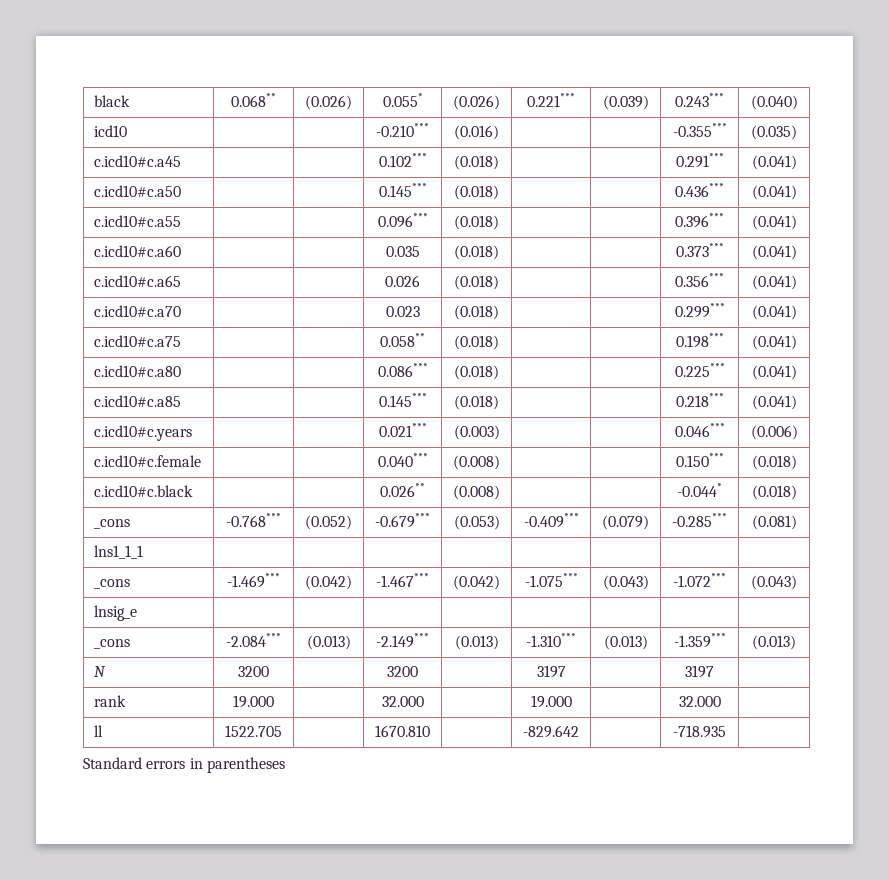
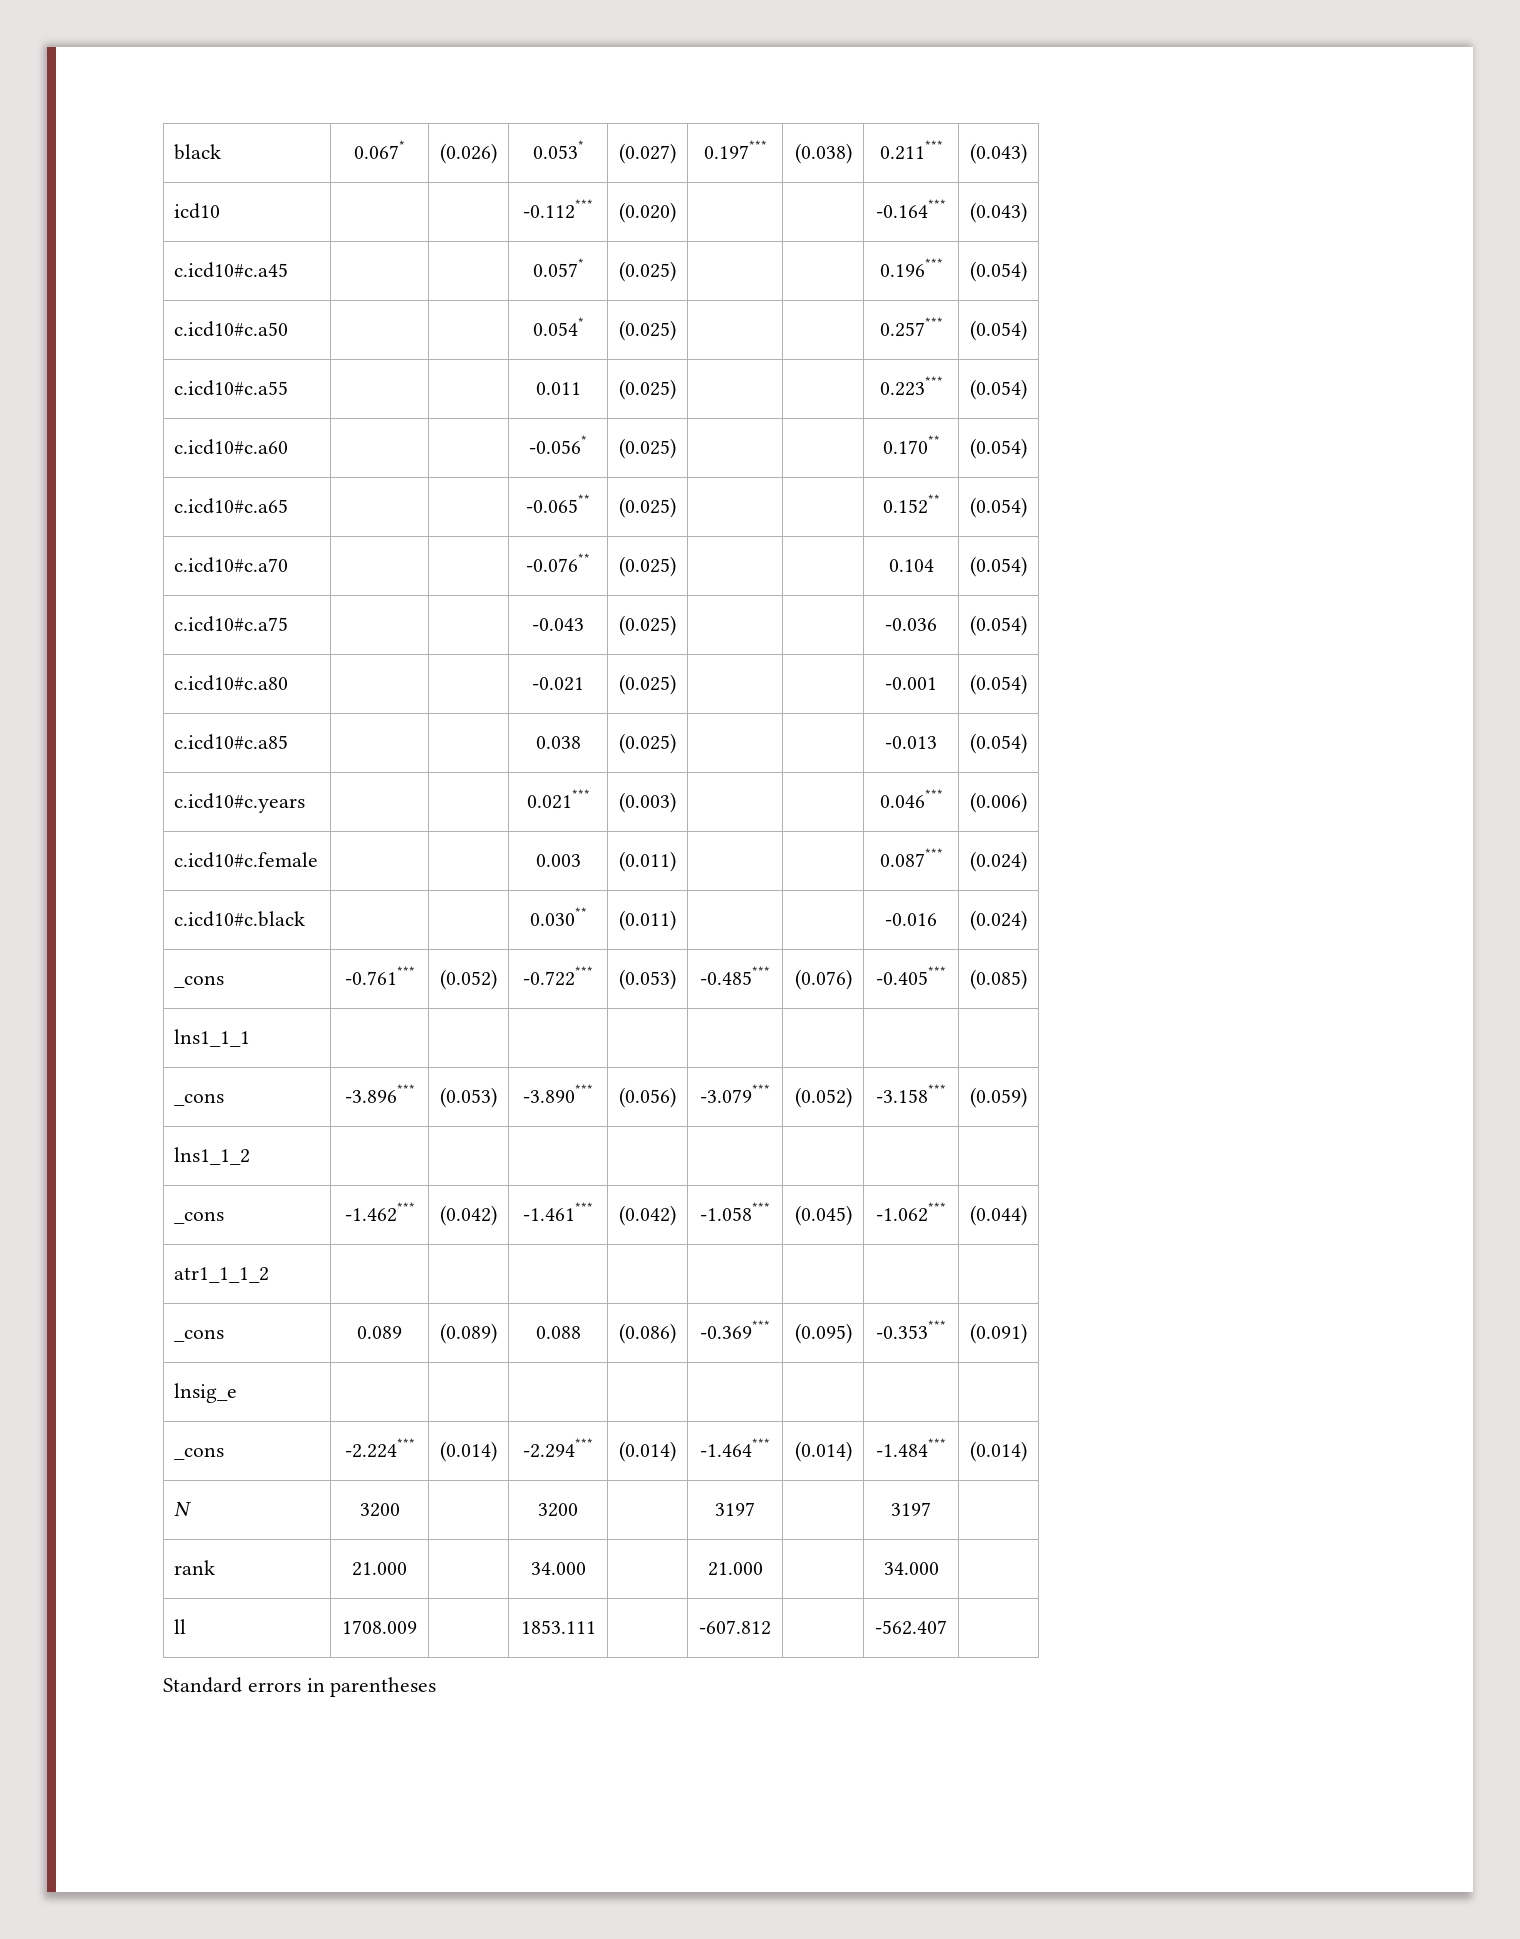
- black | 0.068** | (0.026) | 0.055* | (0.026) | 0.221*** | (0.039) | 0.243*** | (0.040)
- icd10 | | | -0.210*** | (0.016) | | | -0.355*** | (0.035)
- c.icd10#c.a45 | | | 0.102*** | (0.018) | | | 0.291*** | (0.041)
- c.icd10#c.a50 | | | 0.145*** | (0.018) | | | 0.436*** | (0.041)
- c.icd10#c.a55 | | | 0.096*** | (0.018) | | | 0.396*** | (0.041)
- c.icd10#c.a60 | | | 0.035 | (0.018) | | | 0.373*** | (0.041)
- c.icd10#c.a65 | | | 0.026 | (0.018) | | | 0.356*** | (0.041)
- c.icd10#c.a70 | | | 0.023 | (0.018) | | | 0.299*** | (0.041)
- c.icd10#c.a75 | | | 0.058** | (0.018) | | | 0.198*** | (0.041)
- c.icd10#c.a80 | | | 0.086*** | (0.018) | | | 0.225*** | (0.041)
- c.icd10#c.a85 | | | 0.145*** | (0.018) | | | 0.218*** | (0.041)
+ black | 0.067* | (0.026) | 0.053* | (0.027) | 0.197*** | (0.038) | 0.211*** | (0.043)
+ icd10 | | | -0.112*** | (0.020) | | | -0.164*** | (0.043)
+ c.icd10#c.a45 | | | 0.057* | (0.025) | | | 0.196*** | (0.054)
+ c.icd10#c.a50 | | | 0.054* | (0.025) | | | 0.257*** | (0.054)
+ c.icd10#c.a55 | | | 0.011 | (0.025) | | | 0.223*** | (0.054)
+ c.icd10#c.a60 | | | -0.056* | (0.025) | | | 0.170** | (0.054)
+ c.icd10#c.a65 | | | -0.065** | (0.025) | | | 0.152** | (0.054)
+ c.icd10#c.a70 | | | -0.076** | (0.025) | | | 0.104 | (0.054)
+ c.icd10#c.a75 | | | -0.043 | (0.025) | | | -0.036 | (0.054)
+ c.icd10#c.a80 | | | -0.021 | (0.025) | | | -0.001 | (0.054)
+ c.icd10#c.a85 | | | 0.038 | (0.025) | | | -0.013 | (0.054)
- c.icd10#c.female | | | 0.040*** | (0.008) | | | 0.150*** | (0.018)
- c.icd10#c.black | | | 0.026** | (0.008) | | | -0.044* | (0.018)
- _cons | -0.768*** | (0.052) | -0.679*** | (0.053) | -0.409*** | (0.079) | -0.285*** | (0.081)
+ c.icd10#c.female | | | 0.003 | (0.011) | | | 0.087*** | (0.024)
+ c.icd10#c.black | | | 0.030** | (0.011) | | | -0.016 | (0.024)
+ _cons | -0.761*** | (0.052) | -0.722*** | (0.053) | -0.485*** | (0.076) | -0.405*** | (0.085)
  lns1_1_1 | | | | | | | |
- _cons | -1.469*** | (0.042) | -1.467*** | (0.042) | -1.075*** | (0.043) | -1.072*** | (0.043)
+ _cons | -3.896*** | (0.053) | -3.890*** | (0.056) | -3.079*** | (0.052) | -3.158*** | (0.059)
+ lns1_1_2 | | | | | | | |
+ _cons | -1.462*** | (0.042) | -1.461*** | (0.042) | -1.058*** | (0.045) | -1.062*** | (0.044)
+ atr1_1_1_2 | | | | | | | |
+ _cons | 0.089 | (0.089) | 0.088 | (0.086) | -0.369*** | (0.095) | -0.353*** | (0.091)
  lnsig_e | | | | | | | |
- _cons | -2.084*** | (0.013) | -2.149*** | (0.013) | -1.310*** | (0.013) | -1.359*** | (0.013)
+ _cons | -2.224*** | (0.014) | -2.294*** | (0.014) | -1.464*** | (0.014) | -1.484*** | (0.014)
- rank | 19.000 | | 32.000 | | 19.000 | | 32.000 |
- ll | 1522.705 | | 1670.810 | | -829.642 | | -718.935 |
+ rank | 21.000 | | 34.000 | | 21.000 | | 34.000 |
+ ll | 1708.009 | | 1853.111 | | -607.812 | | -562.407 |

